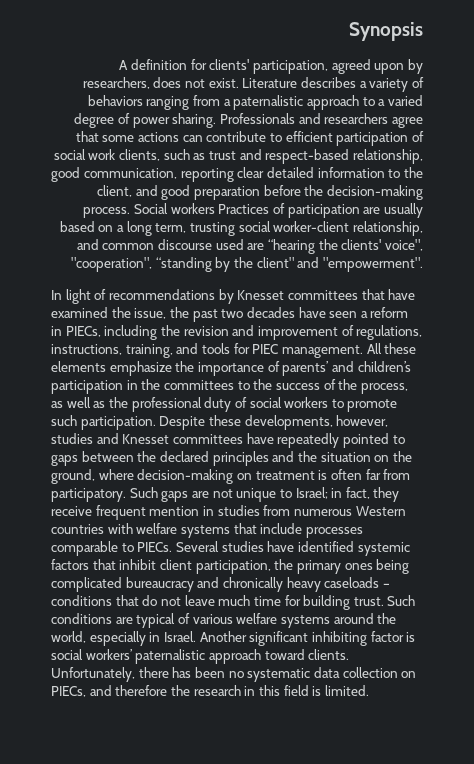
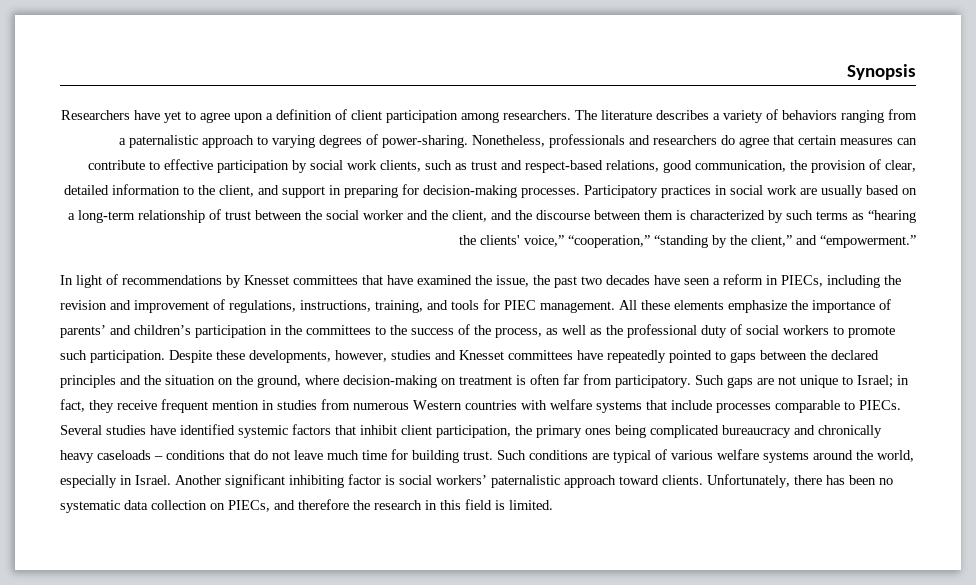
- A definition for clients' participation, agreed upon by researchers, does not exist. Literature describes a variety of behaviors ranging from a paternalistic approach to a varied degree of power sharing. Professionals and researchers agree that some actions can contribute to efficient participation of social work clients, such as trust and respect-based relationship, good communication, reporting clear detailed information to the client, and good preparation before the decision-making process. Social workers Practices of participation are usually based on a long term, trusting social worker-client relationship, and common discourse used are “hearing the clients' voice", "cooperation", “standing by the client" and "empowerment".
+ Researchers have yet to agree upon a definition of client participation among researchers. The literature describes a variety of behaviors ranging from a paternalistic approach to varying degrees of power-sharing. Nonetheless, professionals and researchers do agree that certain measures can contribute to effective participation by social work clients, such as trust and respect-based relations, good communication, the provision of clear, detailed information to the client, and support in preparing for decision-making processes. Participatory practices in social work are usually based on a long-term relationship of trust between the social worker and the client, and the discourse between them is characterized by such terms as “hearing the clients' voice,” “cooperation,” “standing by the client,” and “empowerment.”

